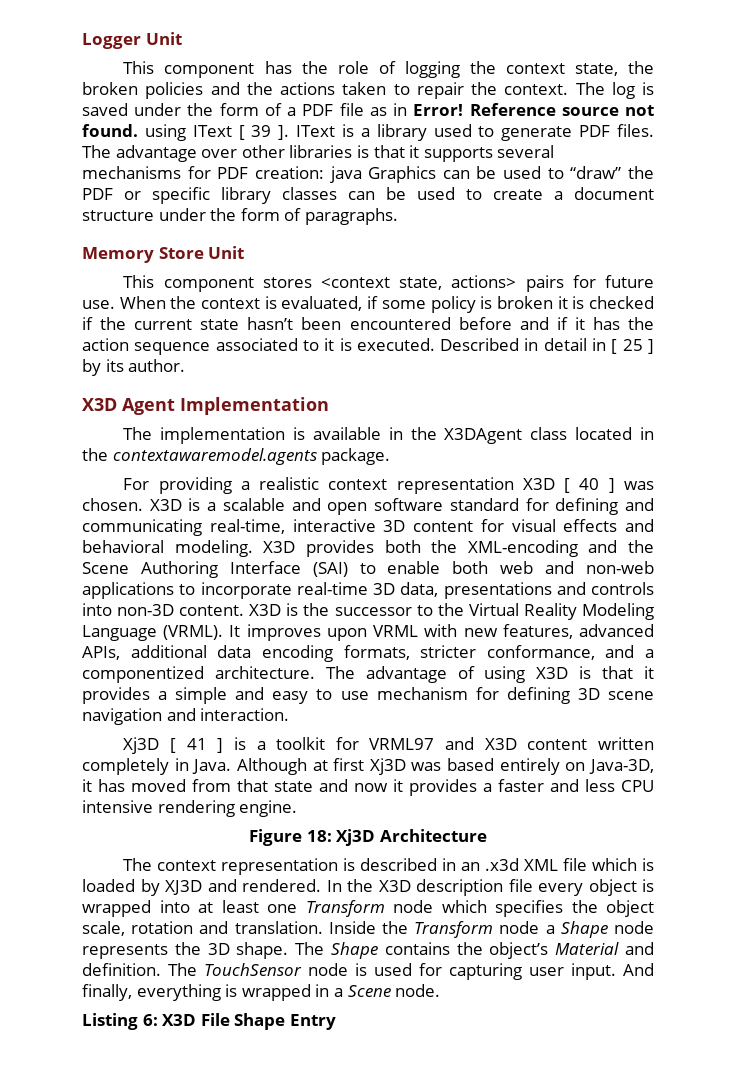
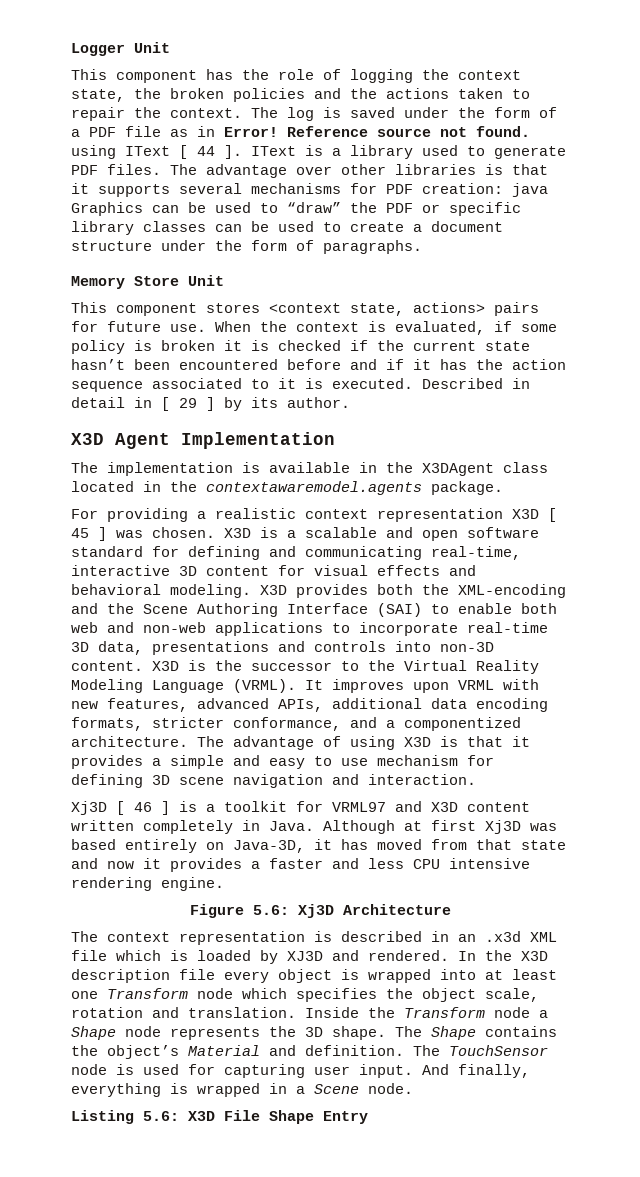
- Reference source not found. using IText [ 39 ].
+ Reference source not found. using IText [ 44 ].
- Described in detail in [ 25 ] by its author.
+ Described in detail in [ 29 ] by its author.
- For providing a realistic context representation X3D [ 40 ] was chosen.
+ For providing a realistic context representation X3D [ 45 ] was chosen.
- Xj3D [ 41 ] is a toolkit for VRML97 and X3D content written completely in Java.
+ Xj3D [ 46 ] is a toolkit for VRML97 and X3D content written completely in Java.
- Figure 18: Xj3D Architecture
+ Figure 5.6: Xj3D Architecture
- Listing 6: X3D File Shape Entry
+ Listing 5.6: X3D File Shape Entry

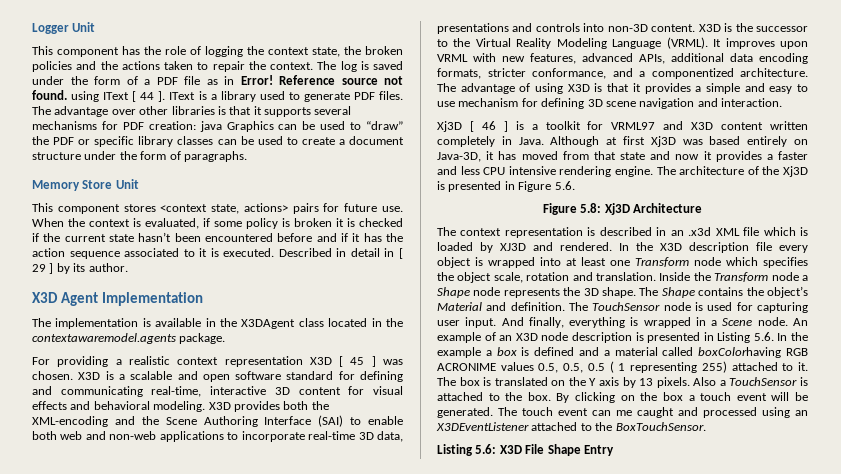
- Although at first Xj3D was based entirely on Java-3D, it has moved from that state and now it provides a faster and less CPU intensive rendering engine.
- Figure 5.6: Xj3D Architecture
+ Although at first Xj3D was based entirely on Java-3D, it has moved from that state and now it provides a faster and less CPU intensive rendering engine. The architecture of the Xj3D is presented in Figure 5.6.
+ Figure 5.8: Xj3D Architecture
+ An example of an X3D node description is presented in Listing 5.6. In the example a box is defined and a material called boxColorhaving RGB ACRONIME values 0.5, 0.5, 0.5 ( 1 representing 255) attached to it. The box is translated on the Y axis by 13 pixels. Also a TouchSensor is attached to the box. By clicking on the box a touch event will be generated. The touch event can me caught and processed using an X3DEventListener attached to the BoxTouchSensor.

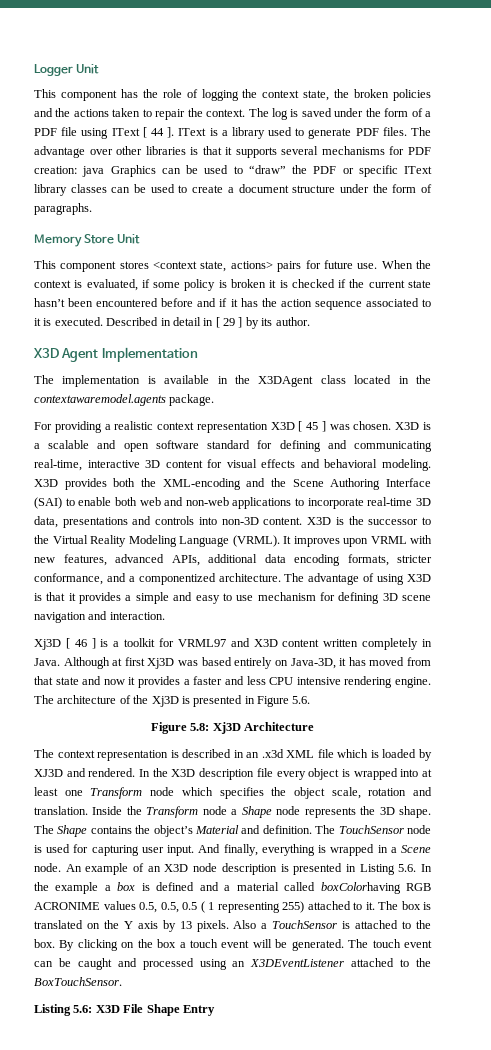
- The log is saved under the form of a PDF file as in Error! Reference source not found. using IText [ 44 ].
+ The log is saved under the form of a PDF file using IText [ 44 ].
- The advantage over other libraries is that it supports several mechanisms for PDF creation: java Graphics can be used to “draw” the PDF or specific library classes can be used to create a document structure under the form of paragraphs.
+ The advantage over other libraries is that it supports several mechanisms for PDF creation: java Graphics can be used to “draw” the PDF or specific IText library classes can be used to create a document structure under the form of paragraphs.
- The touch event can me caught and processed using an X3DEventListener attached to the BoxTouchSensor.
+ The touch event can be caught and processed using an X3DEventListener attached to the BoxTouchSensor.

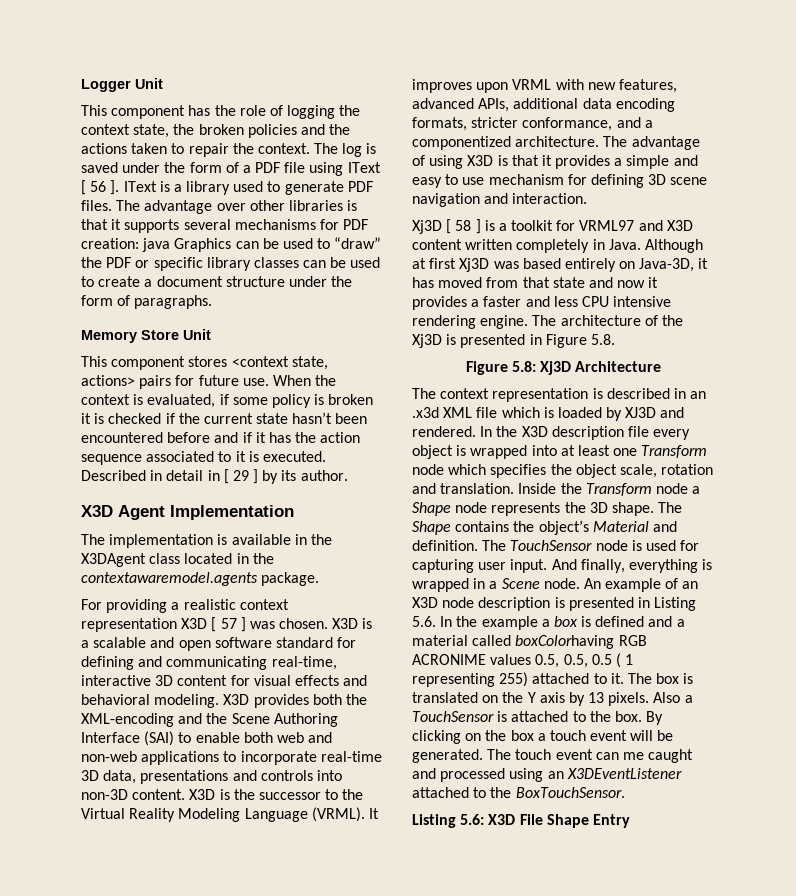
- The log is saved under the form of a PDF file using IText [ 44 ].
+ The log is saved under the form of a PDF file using IText [ 56 ].
- The advantage over other libraries is that it supports several mechanisms for PDF creation: java Graphics can be used to “draw” the PDF or specific IText library classes can be used to create a document structure under the form of paragraphs.
+ The advantage over other libraries is that it supports several mechanisms for PDF creation: java Graphics can be used to “draw” the PDF or specific library classes can be used to create a document structure under the form of paragraphs.
- For providing a realistic context representation X3D [ 45 ] was chosen.
+ For providing a realistic context representation X3D [ 57 ] was chosen.
- Xj3D [ 46 ] is a toolkit for VRML97 and X3D content written completely in Java.
+ Xj3D [ 58 ] is a toolkit for VRML97 and X3D content written completely in Java.
- The architecture of the Xj3D is presented in Figure 5.6.
+ The architecture of the Xj3D is presented in Figure 5.8.
- The touch event can be caught and processed using an X3DEventListener attached to the BoxTouchSensor.
+ The touch event can me caught and processed using an X3DEventListener attached to the BoxTouchSensor.

